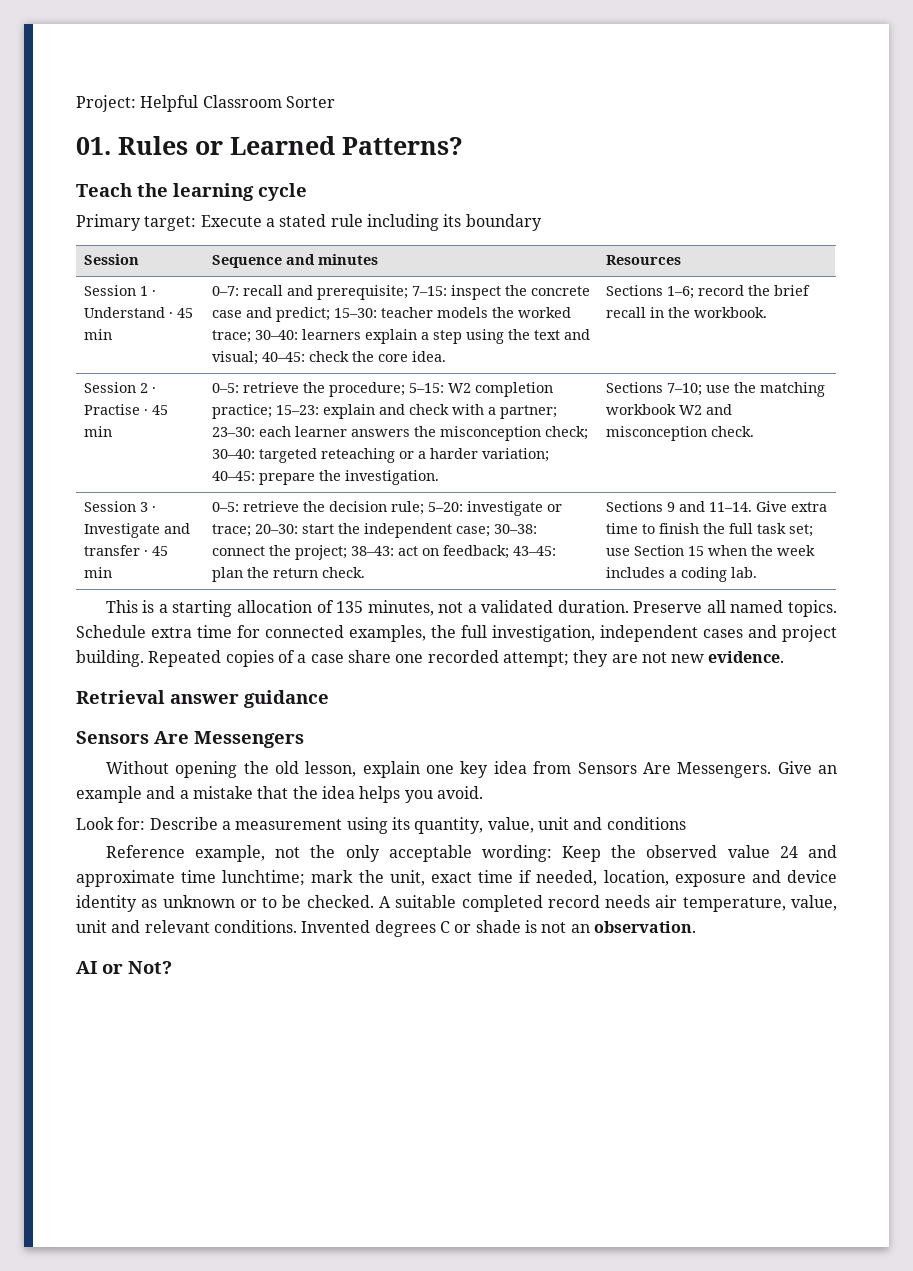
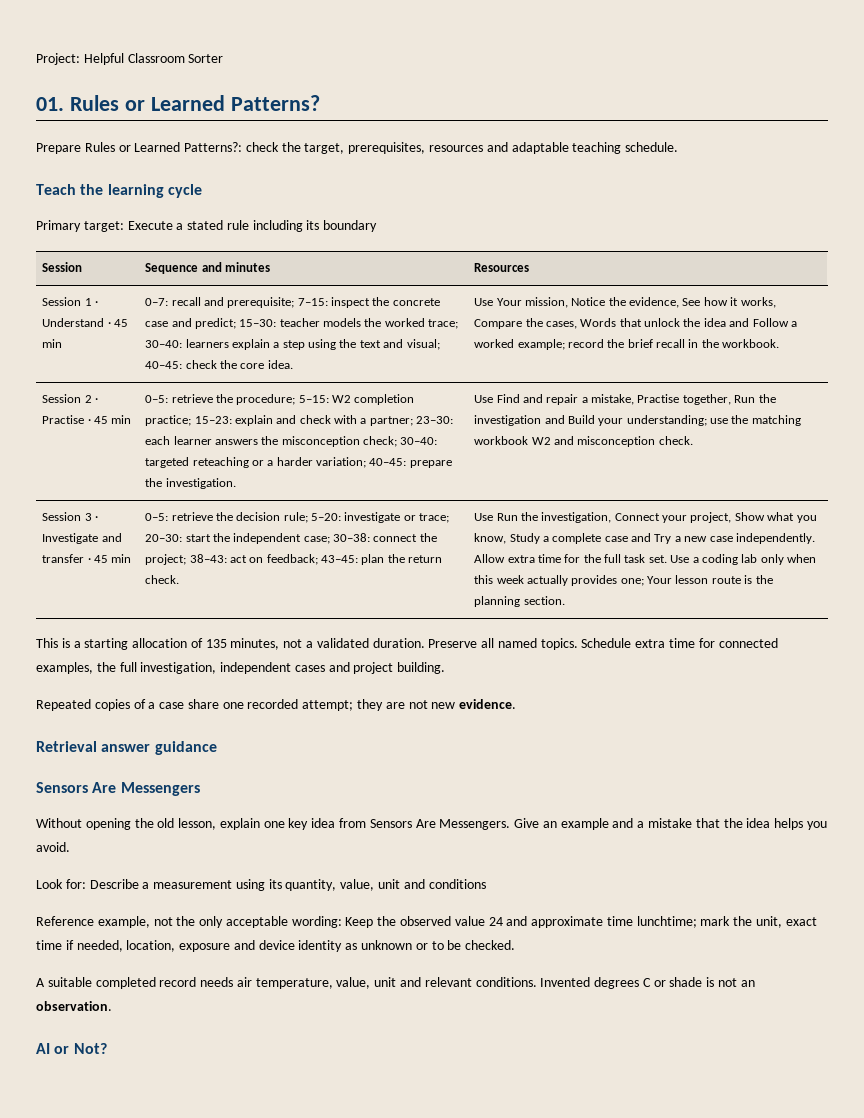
+ Prepare Rules or Learned Patterns?: check the target, prerequisites, resources and adaptable teaching schedule.
- Sections 1–6; record the brief recall in the workbook.
+ Use Your mission, Notice the evidence, See how it works, Compare the cases, Words that unlock the idea and Follow a worked example; record the brief recall in the workbook.
- Sections 7–10; use the matching workbook W2 and misconception check.
+ Use Find and repair a mistake, Practise together, Run the investigation and Build your understanding; use the matching workbook W2 and misconception check.
- Sections 9 and 11–14. Give extra time to finish the full task set; use Section 15 when the week includes a coding lab.
+ Use Run the investigation, Connect your project, Show what you know, Study a complete case and Try a new case independently. Allow extra time for the full task set. Use a coding lab only when this week actually provides one; Your lesson route is the planning section.
- Schedule extra time for connected examples, the full investigation, independent cases and project building. Repeated copies of a case share one recorded attempt; they are not new evidence.
+ Schedule extra time for connected examples, the full investigation, independent cases and project building.
+ Repeated copies of a case share one recorded attempt; they are not new evidence.
- Reference example, not the only acceptable wording: Keep the observed value 24 and approximate time lunchtime; mark the unit, exact time if needed, location, exposure and device identity as unknown or to be checked. A suitable completed record needs air temperature, value, unit and relevant conditions.
+ Reference example, not the only acceptable wording: Keep the observed value 24 and approximate time lunchtime; mark the unit, exact time if needed, location, exposure and device identity as unknown or to be checked.
+ A suitable completed record needs air temperature, value, unit and relevant conditions.

